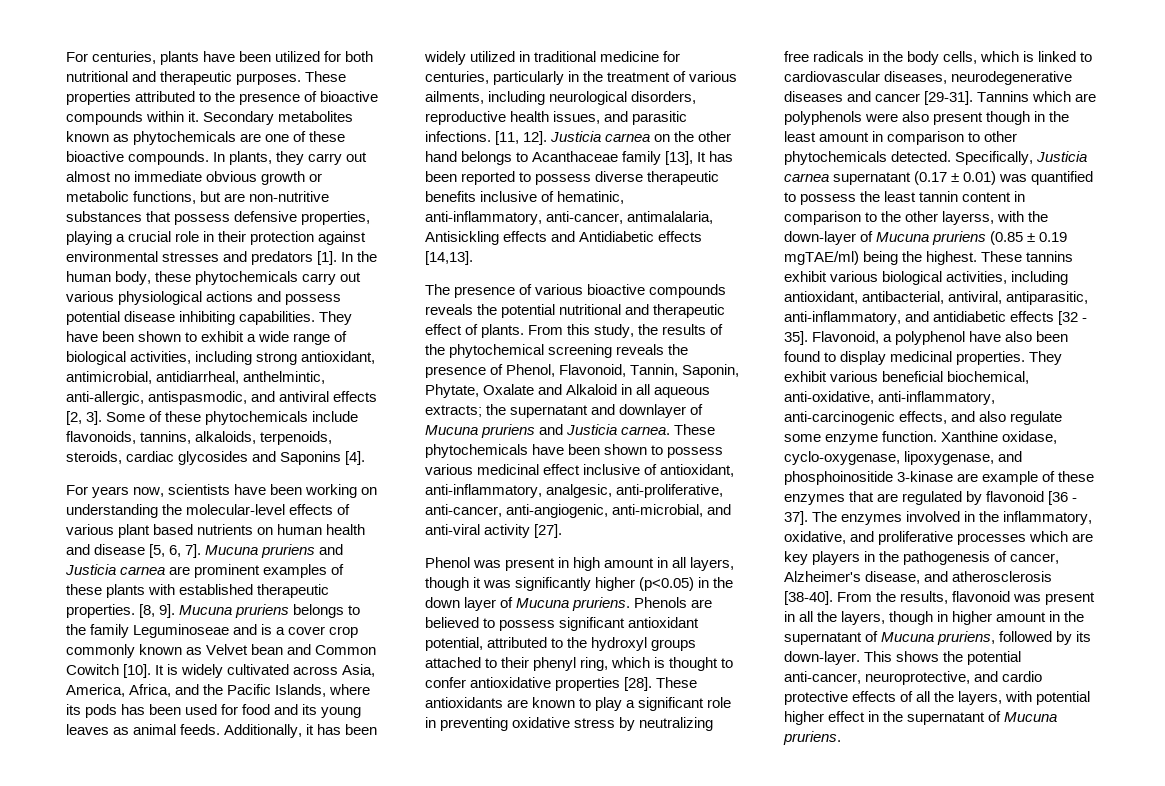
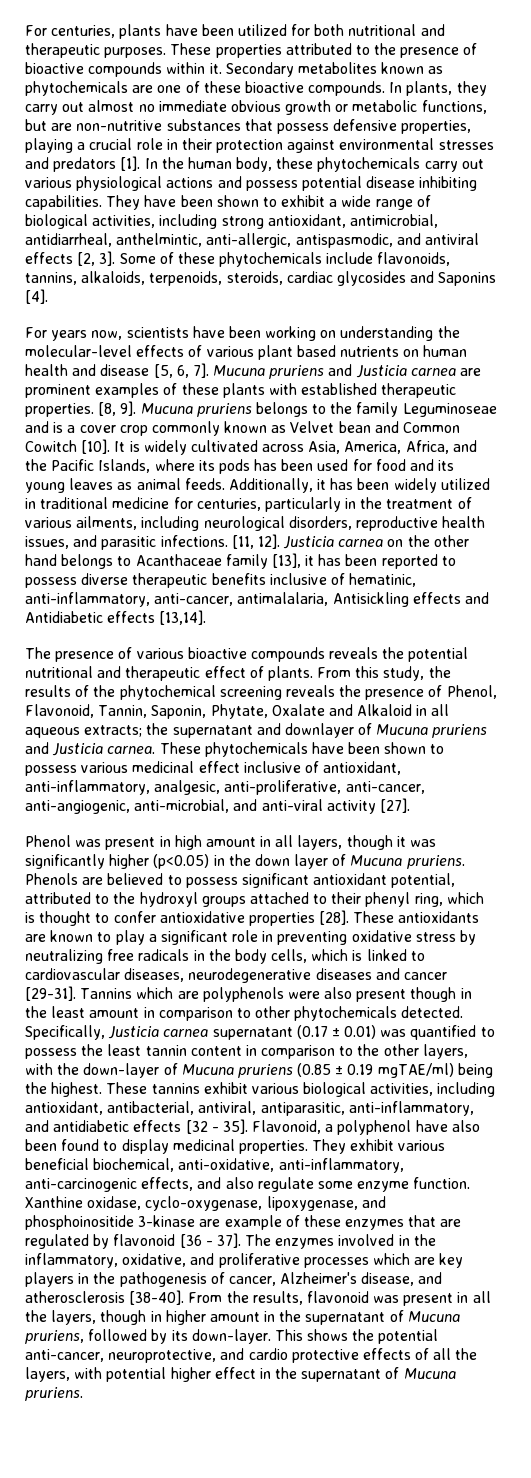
- Justicia carnea on the other hand belongs to Acanthaceae family [13], It has been reported to possess diverse therapeutic benefits inclusive of hematinic, anti-inflammatory, anti-cancer, antimalalaria, Antisickling effects and Antidiabetic effects [14,13].
+ Justicia carnea on the other hand belongs to Acanthaceae family [13], it has been reported to possess diverse therapeutic benefits inclusive of hematinic, anti-inflammatory, anti-cancer, antimalalaria, Antisickling effects and Antidiabetic effects [13,14].
- Specifically, Justicia carnea supernatant (0.17 ± 0.01) was quantified to possess the least tannin content in comparison to the other layerss, with the down-layer of Mucuna pruriens (0.85 ± 0.19 mgTAE/ml) being the highest.
+ Specifically, Justicia carnea supernatant (0.17 ± 0.01) was quantified to possess the least tannin content in comparison to the other layers, with the down-layer of Mucuna pruriens (0.85 ± 0.19 mgTAE/ml) being the highest.

